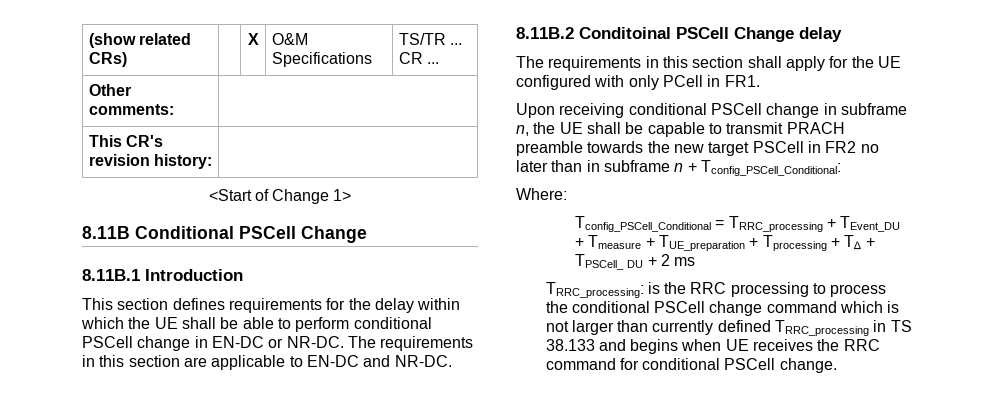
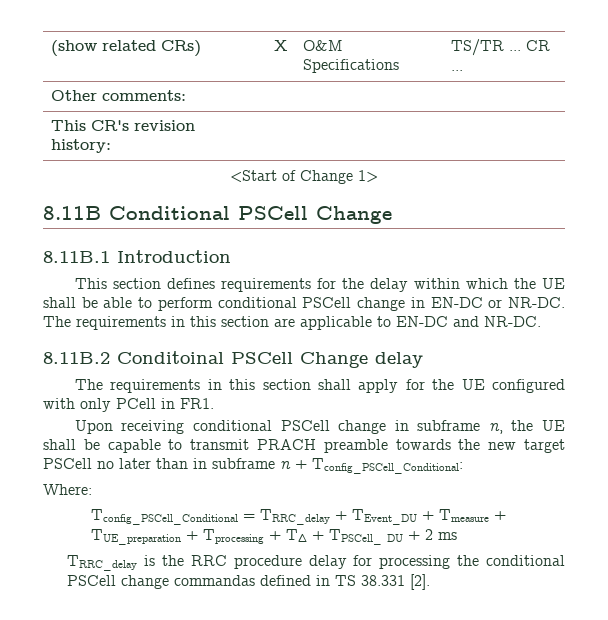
- Upon receiving conditional PSCell change in subframe n, the UE shall be capable to transmit PRACH preamble towards the new target PSCell in FR2 no later than in subframe n + Tconfig_PSCell_Conditional:
+ Upon receiving conditional PSCell change in subframe n, the UE shall be capable to transmit PRACH preamble towards the new target PSCell no later than in subframe n + Tconfig_PSCell_Conditional:
- Tconfig_PSCell_Conditional = TRRC_processing + TEvent_DU + Tmeasure + TUE_preparation + Tprocessing + T∆ + TPSCell_ DU + 2 ms
+ Tconfig_PSCell_Conditional = TRRC_delay + TEvent_DU + Tmeasure + TUE_preparation + Tprocessing + T∆ + TPSCell_ DU + 2 ms
- TRRC_processing: is the RRC processing to process the conditional PSCell change command which is not larger than currently defined TRRC_processing in TS 38.133 and begins when UE receives the RRC command for conditional PSCell change.
+ TRRC_delay is the RRC procedure delay for processing the conditional PSCell change commandas defined in TS 38.331 [2].

